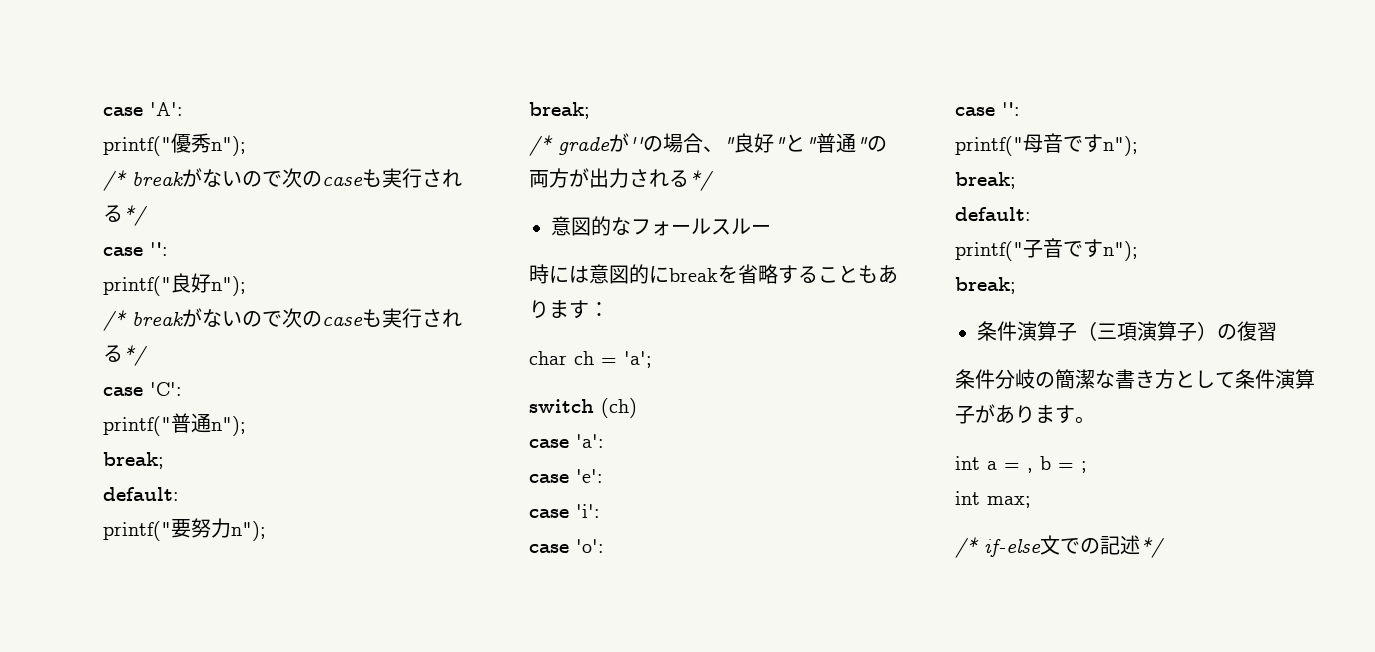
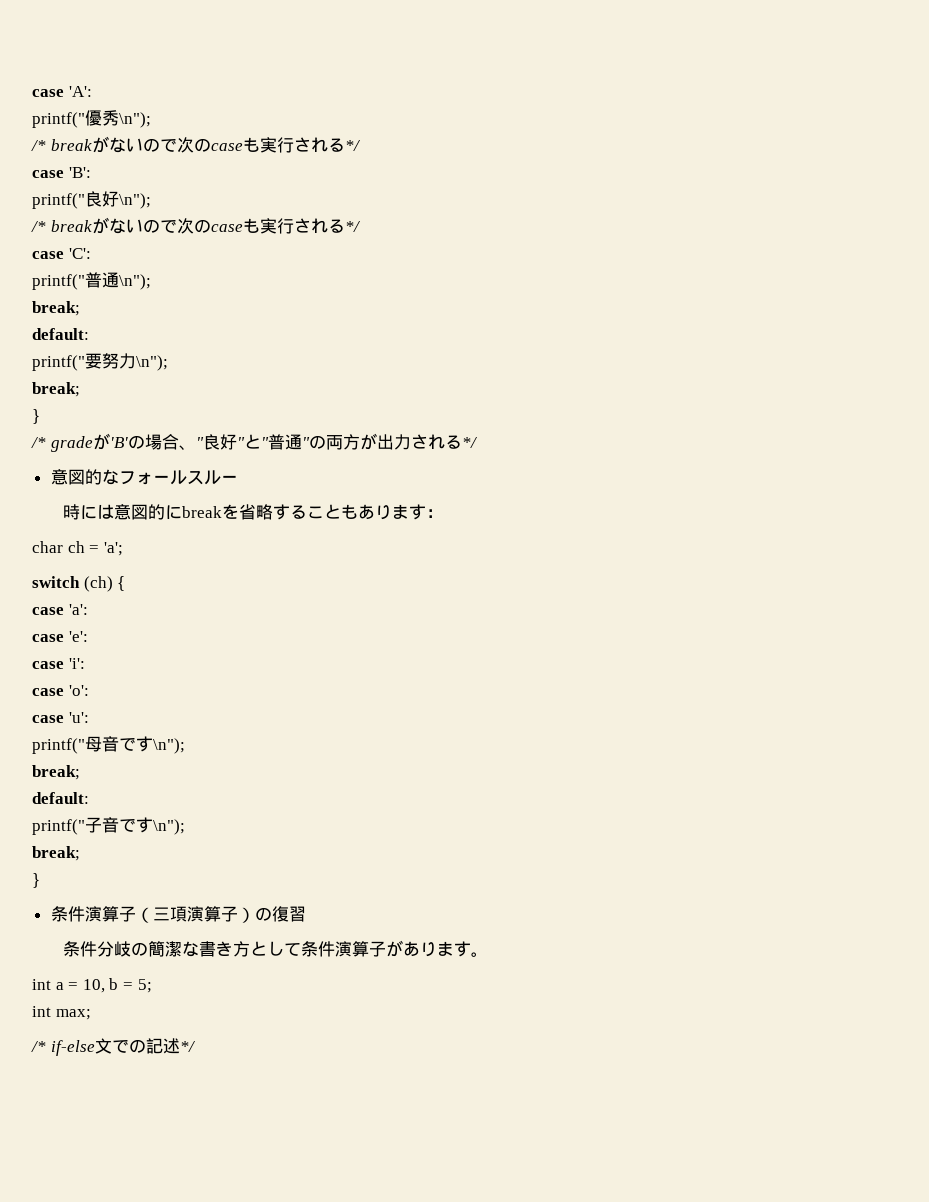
- printf("優秀n");
+ printf("優秀\n");
  /* breakがないので次のcaseも実行される*/
- case '':
+ case 'B':
- printf("良好n");
+ printf("良好\n");
- printf("普通n");
+ printf("普通\n");
- printf("要努力n");
+ printf("要努力\n");
  break;
+ }
- /* gradeが''の場合、"良好"と"普通"の両方が出力される*/
+ /* gradeが'B'の場合、"良好"と"普通"の両方が出力される*/
- switch (ch)
+ switch (ch) {
  case 'o':
- case '':
+ case 'u':
- printf("母音ですn");
+ printf("母音です\n");
- printf("子音ですn");
+ printf("子音です\n");
  break;
+ }
- int a = , b = ;
+ int a = 10, b = 5;

